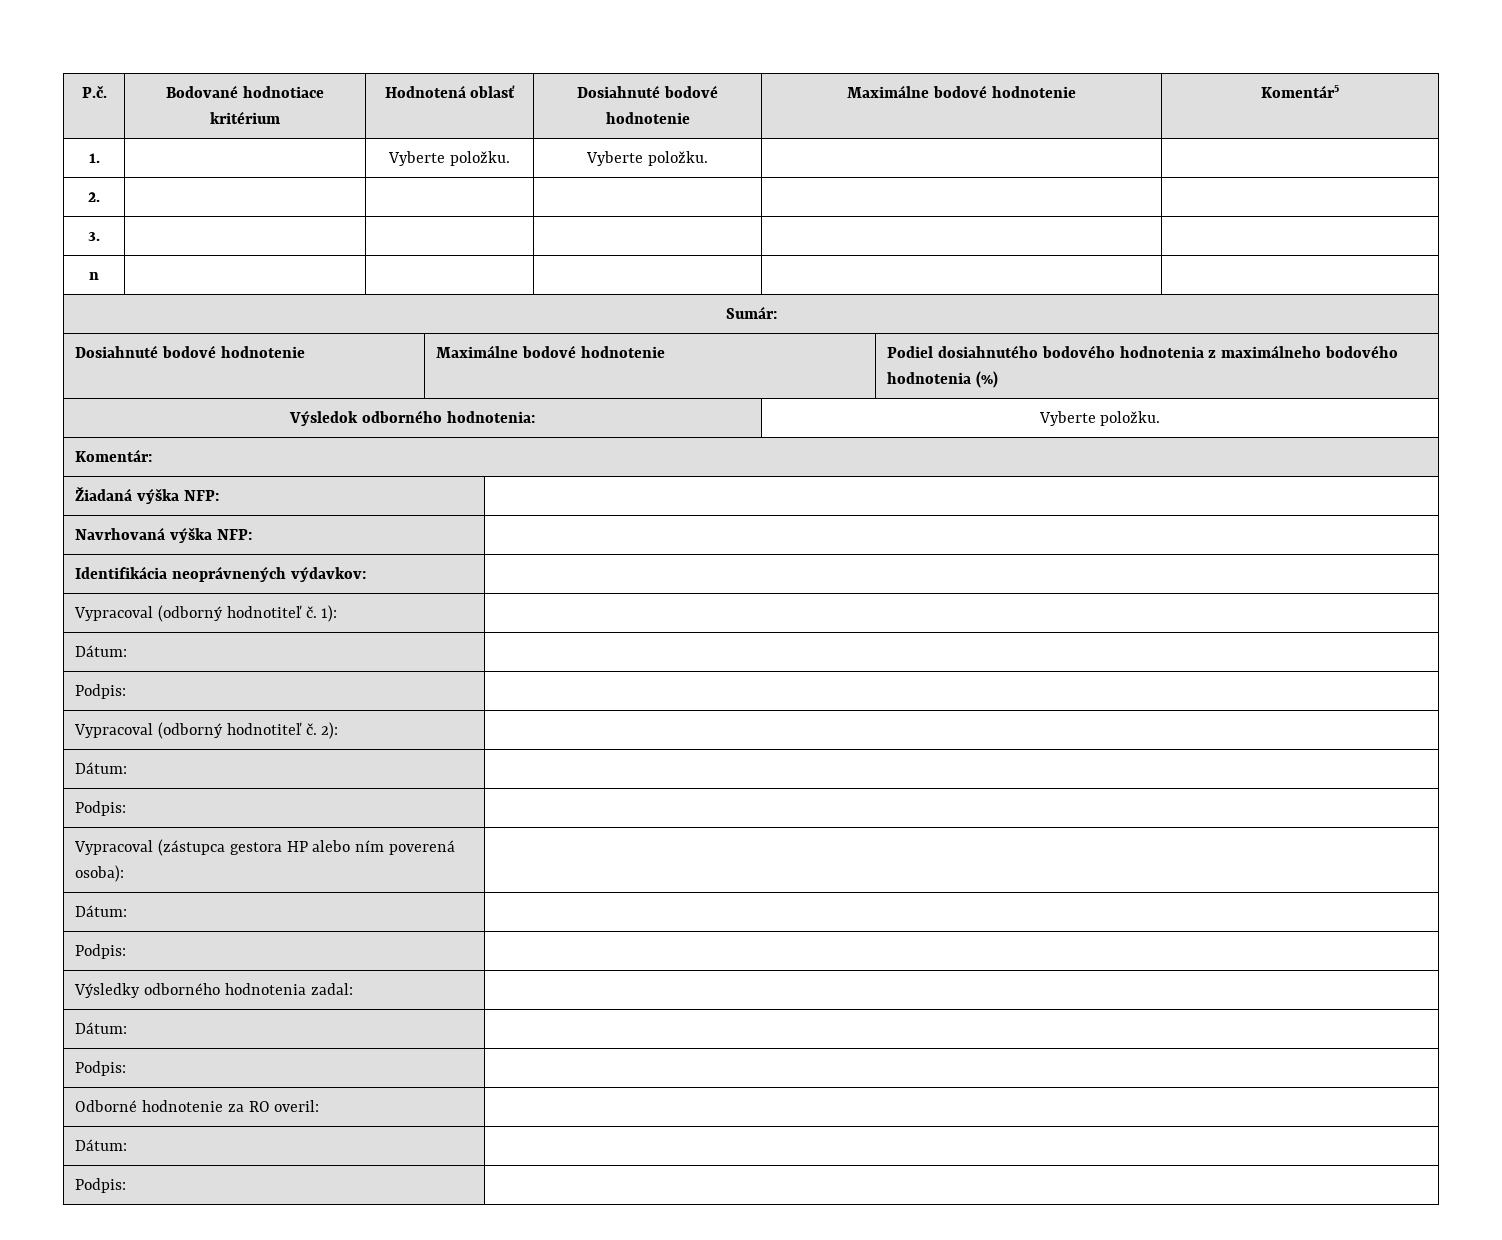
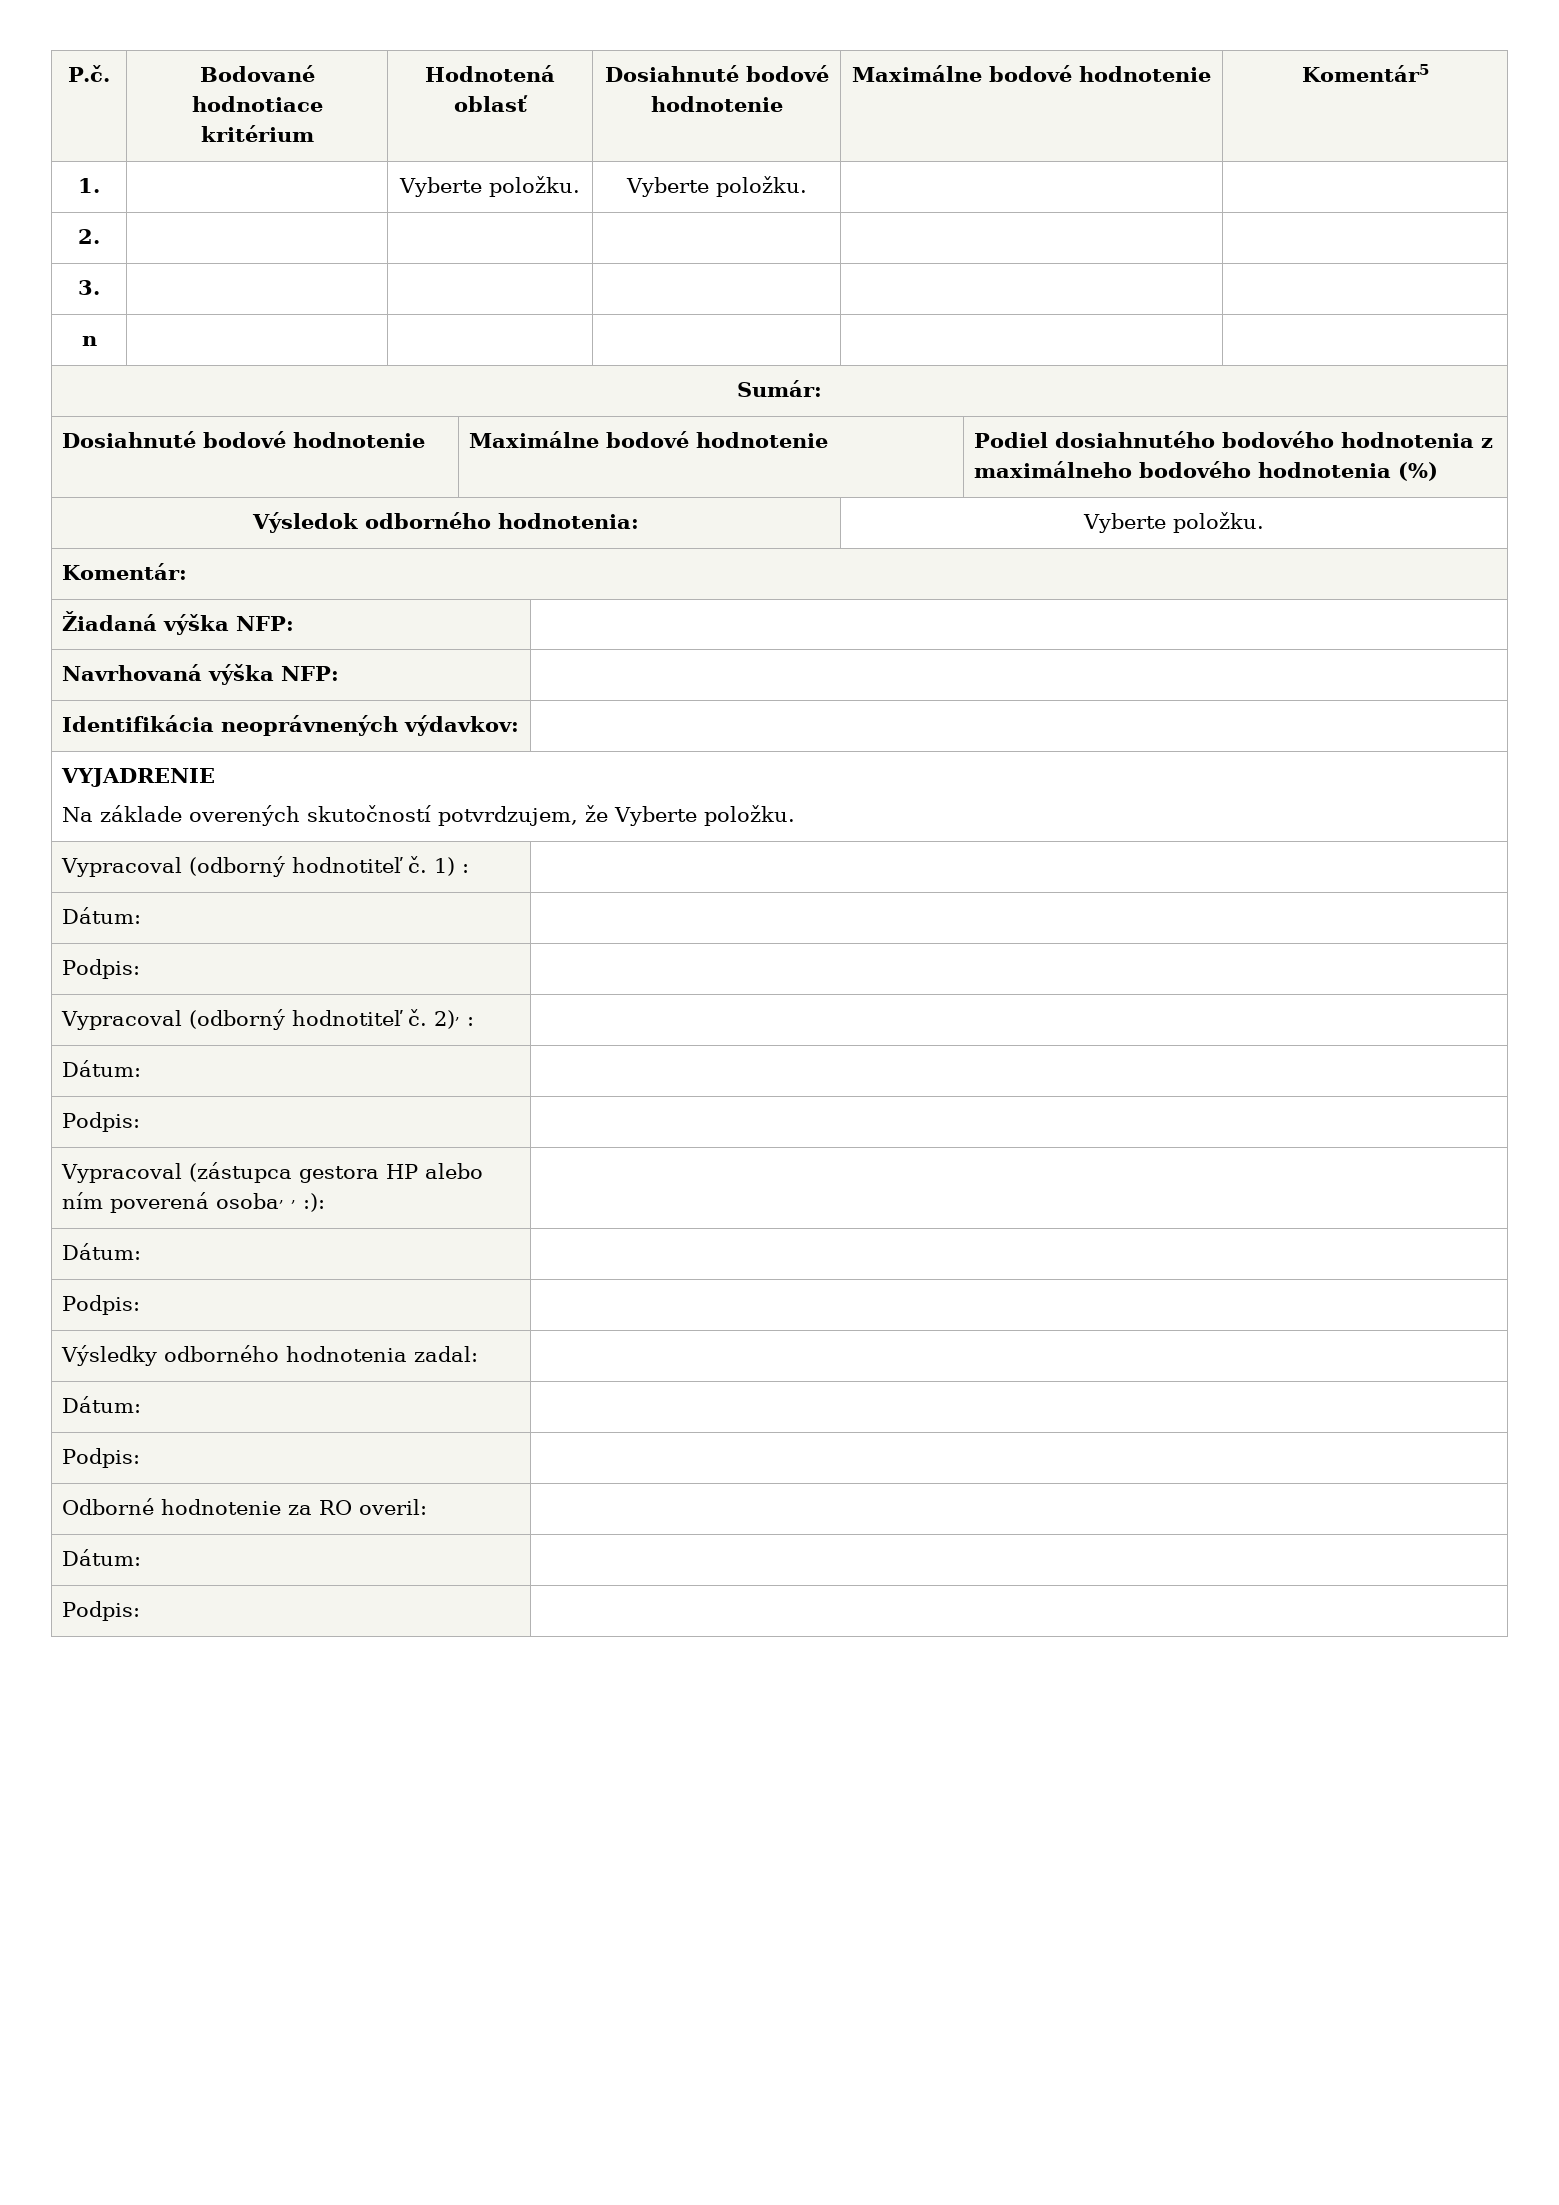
- Vypracoval (odborný hodnotiteľ č. 1): |
+ VYJADRENIE
+ Na základe overených skutočností potvrdzujem, že Vyberte položku.
+ Vypracoval (odborný hodnotiteľ č. 1) : |
- Vypracoval (odborný hodnotiteľ č. 2): |
+ Vypracoval (odborný hodnotiteľ č. 2), : |
- Vypracoval (zástupca gestora HP alebo ním poverená osoba): |
+ Vypracoval (zástupca gestora HP alebo ním poverená osoba, , :): |

